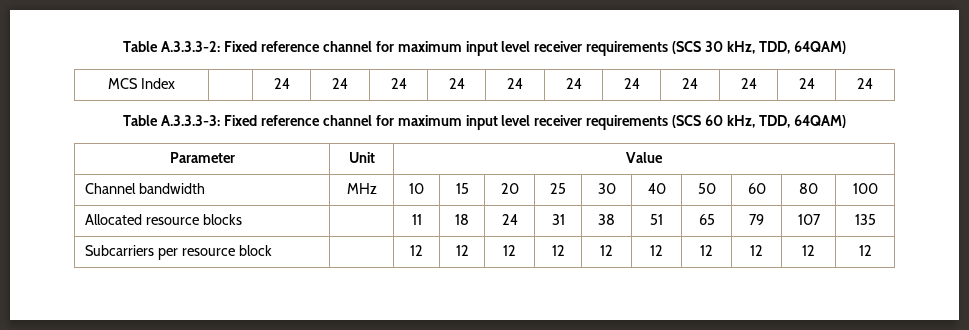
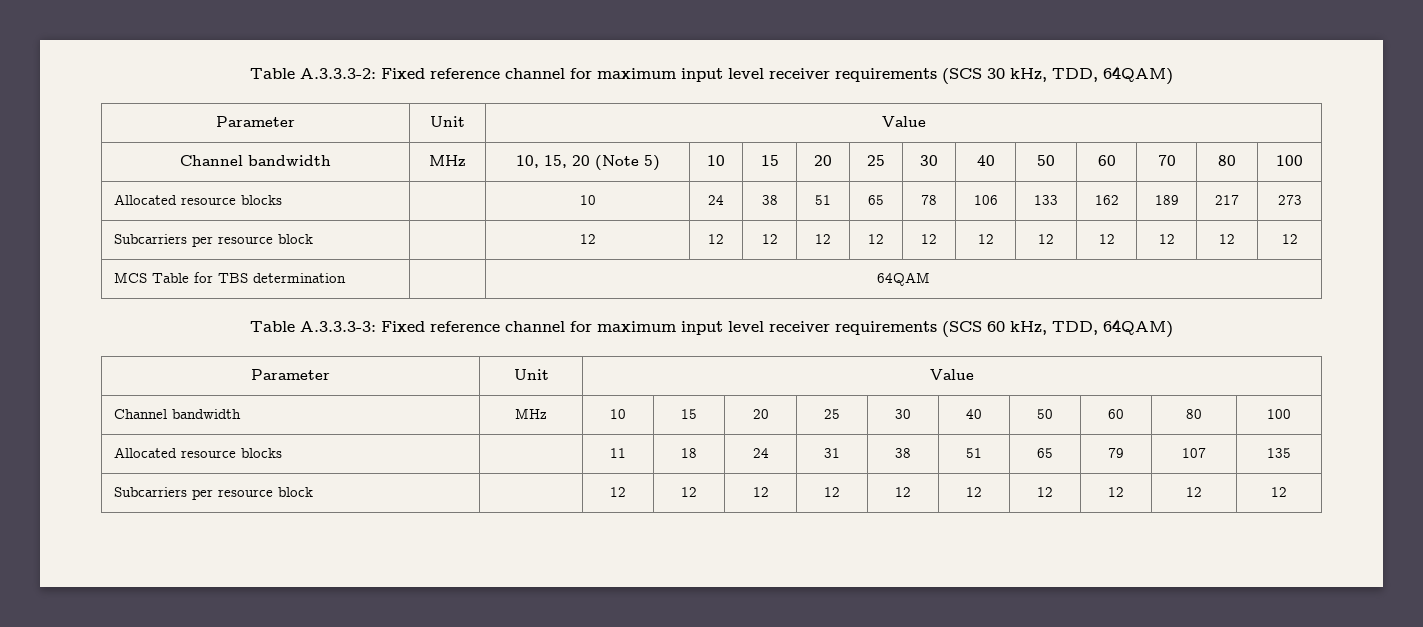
  Table A.3.3.3-2: Fixed reference channel for maximum input level receiver requirements (SCS 30 kHz, TDD, 64QAM)
- MCS Index | | 24 | 24 | 24 | 24 | 24 | 24 | 24 | 24 | 24 | 24 | 24
+ Parameter | Unit | Value
+ Channel bandwidth | MHz | 10, 15, 20 (Note 5) | 10 | 15 | 20 | 25 | 30 | 40 | 50 | 60 | 70 | 80 | 100
+ Allocated resource blocks | | 10 | 24 | 38 | 51 | 65 | 78 | 106 | 133 | 162 | 189 | 217 | 273
+ Subcarriers per resource block | | 12 | 12 | 12 | 12 | 12 | 12 | 12 | 12 | 12 | 12 | 12 | 12
+ MCS Table for TBS determination | | 64QAM

